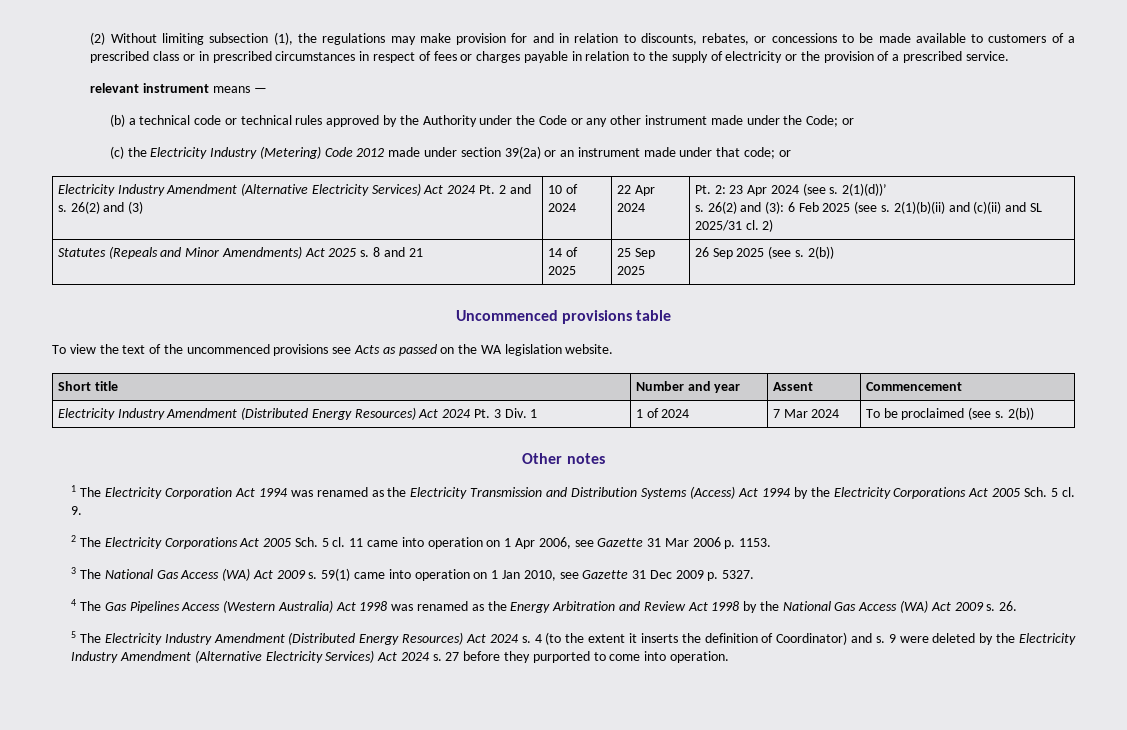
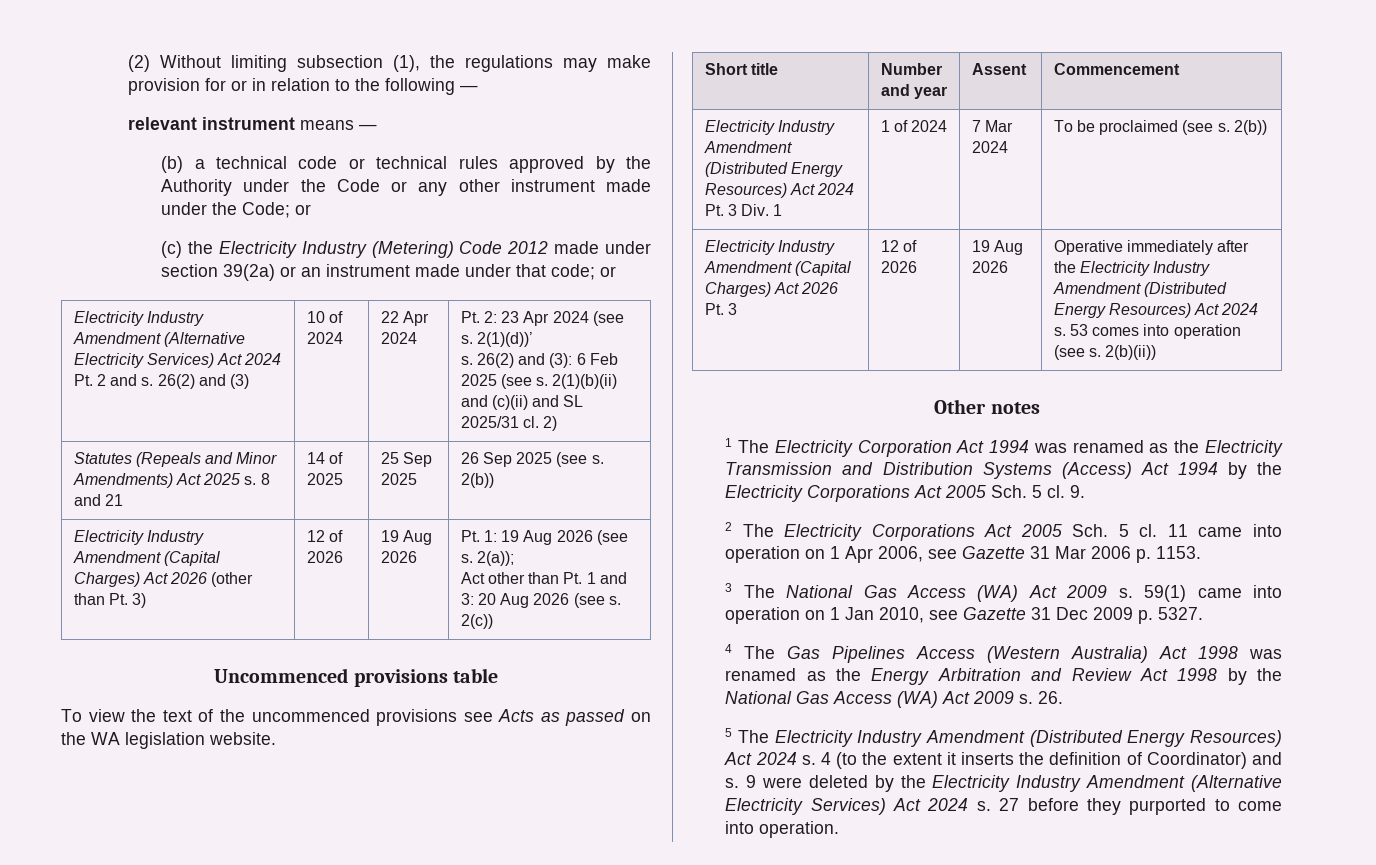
- (2) Without limiting subsection (1), the regulations may make provision for and in relation to discounts, rebates, or concessions to be made available to customers of a prescribed class or in prescribed circumstances in respect of fees or charges payable in relation to the supply of electricity or the provision of a prescribed service.
+ (2) Without limiting subsection (1), the regulations may make provision for or in relation to the following —
+ Electricity Industry Amendment (Capital Charges) Act 2026 (other than Pt. 3) | 12 of 2026 | 19 Aug 2026 | Pt. 1: 19 Aug 2026 (see s. 2(a));
+ Act other than Pt. 1 and 3: 20 Aug 2026 (see s. 2(c))
+ Electricity Industry Amendment (Capital Charges) Act 2026 Pt. 3 | 12 of 2026 | 19 Aug 2026 | Operative immediately after the Electricity Industry Amendment (Distributed Energy Resources) Act 2024 s. 53 comes into operation (see s. 2(b)(ii))

